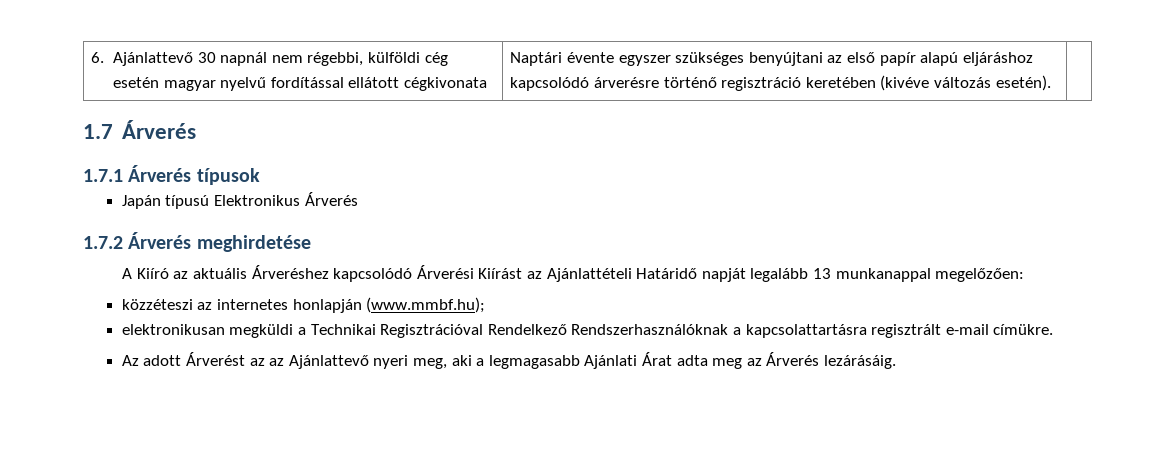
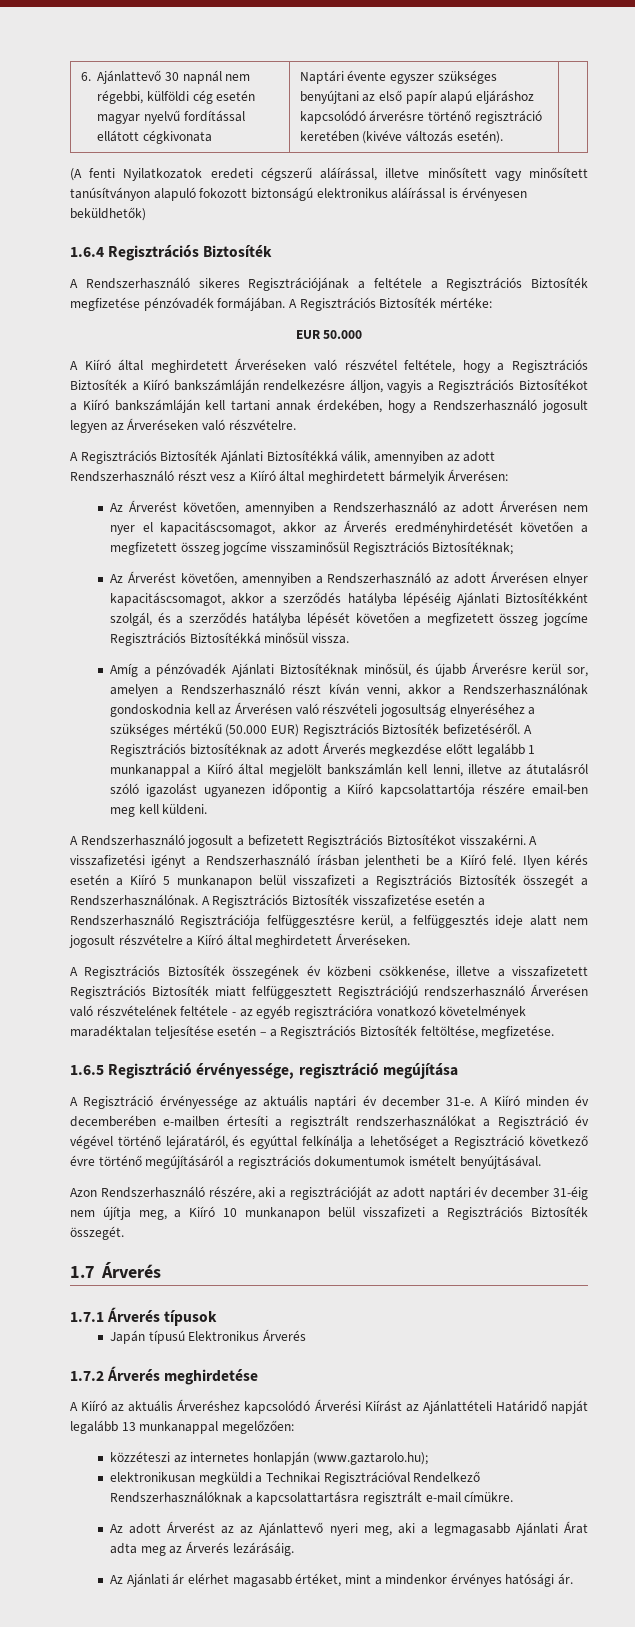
+ (A fenti Nyilatkozatok eredeti cégszerű aláírással, illetve minősített vagy minősített tanúsítványon alapuló fokozott biztonságú elektronikus aláírással is érvényesen beküldhetők)
+ 1.6.4 Regisztrációs Biztosíték
+ A Rendszerhasználó sikeres Regisztrációjának a feltétele a Regisztrációs Biztosíték megfizetése pénzóvadék formájában. A Regisztrációs Biztosíték mértéke:
+ EUR 50.000
+ A Kiíró által meghirdetett Árveréseken való részvétel feltétele, hogy a Regisztrációs Biztosíték a Kiíró bankszámláján rendelkezésre álljon, vagyis a Regisztrációs Biztosítékot a Kiíró bankszámláján kell tartani annak érdekében, hogy a Rendszerhasználó jogosult legyen az Árveréseken való részvételre.
+ A Regisztrációs Biztosíték Ajánlati Biztosítékká válik, amennyiben az adott Rendszerhasználó részt vesz a Kiíró által meghirdetett bármelyik Árverésen:
+ Az Árverést követően, amennyiben a Rendszerhasználó az adott Árverésen nem nyer el kapacitáscsomagot, akkor az Árverés eredményhirdetését követően a megfizetett összeg jogcíme visszaminősül Regisztrációs Biztosítéknak;
+ Az Árverést követően, amennyiben a Rendszerhasználó az adott Árverésen elnyer kapacitáscsomagot, akkor a szerződés hatályba lépéséig Ajánlati Biztosítékként szolgál, és a szerződés hatályba lépését követően a megfizetett összeg jogcíme Regisztrációs Biztosítékká minősül vissza.
+ Amíg a pénzóvadék Ajánlati Biztosítéknak minősül, és újabb Árverésre kerül sor, amelyen a Rendszerhasználó részt kíván venni, akkor a Rendszerhasználónak gondoskodnia kell az Árverésen való részvételi jogosultság elnyeréséhez a szükséges mértékű (50.000 EUR) Regisztrációs Biztosíték befizetéséről. A Regisztrációs biztosítéknak az adott Árverés megkezdése előtt legalább 1 munkanappal a Kiíró által megjelölt bankszámlán kell lenni, illetve az átutalásról szóló igazolást ugyanezen időpontig a Kiíró kapcsolattartója részére email-ben meg kell küldeni.
+ A Rendszerhasználó jogosult a befizetett Regisztrációs Biztosítékot visszakérni. A visszafizetési igényt a Rendszerhasználó írásban jelentheti be a Kiíró felé. Ilyen kérés esetén a Kiíró 5 munkanapon belül visszafizeti a Regisztrációs Biztosíték összegét a Rendszerhasználónak. A Regisztrációs Biztosíték visszafizetése esetén a Rendszerhasználó Regisztrációja felfüggesztésre kerül, a felfüggesztés ideje alatt nem jogosult részvételre a Kiíró által meghirdetett Árveréseken.
+ A Regisztrációs Biztosíték összegének év közbeni csökkenése, illetve a visszafizetett Regisztrációs Biztosíték miatt felfüggesztett Regisztrációjú rendszerhasználó Árverésen való részvételének feltétele - az egyéb regisztrációra vonatkozó követelmények maradéktalan teljesítése esetén – a Regisztrációs Biztosíték feltöltése, megfizetése.
+ 1.6.5 Regisztráció érvényessége, regisztráció megújítása
+ A Regisztráció érvényessége az aktuális naptári év december 31-e. A Kiíró minden év decemberében e-mailben értesíti a regisztrált rendszerhasználókat a Regisztráció év végével történő lejáratáról, és egyúttal felkínálja a lehetőséget a Regisztráció következő évre történő megújításáról a regisztrációs dokumentumok ismételt benyújtásával.
+ Azon Rendszerhasználó részére, aki a regisztrációját az adott naptári év december 31-éig nem újítja meg, a Kiíró 10 munkanapon belül visszafizeti a Regisztrációs Biztosíték összegét.
- közzéteszi az internetes honlapján (www.mmbf.hu);
+ közzéteszi az internetes honlapján (www.gaztarolo.hu);
+ Az Ajánlati ár elérhet magasabb értéket, mint a mindenkor érvényes hatósági ár.

